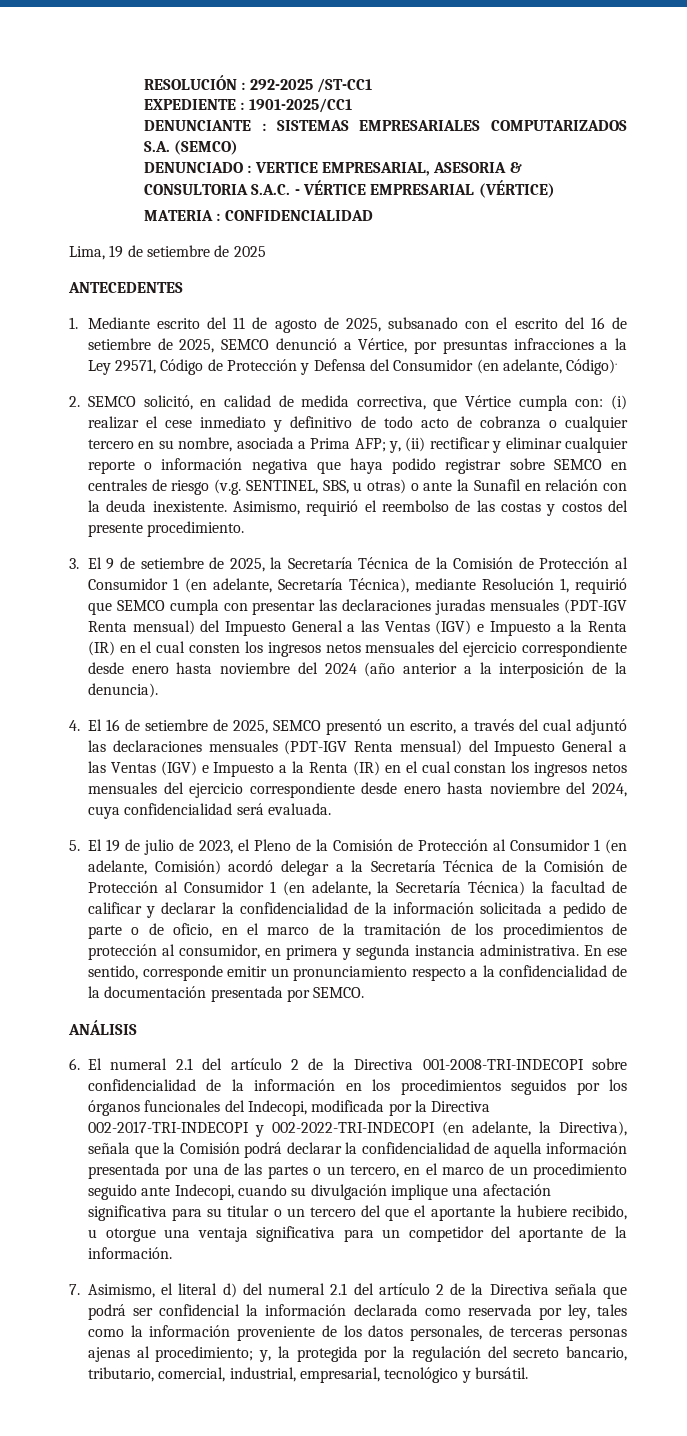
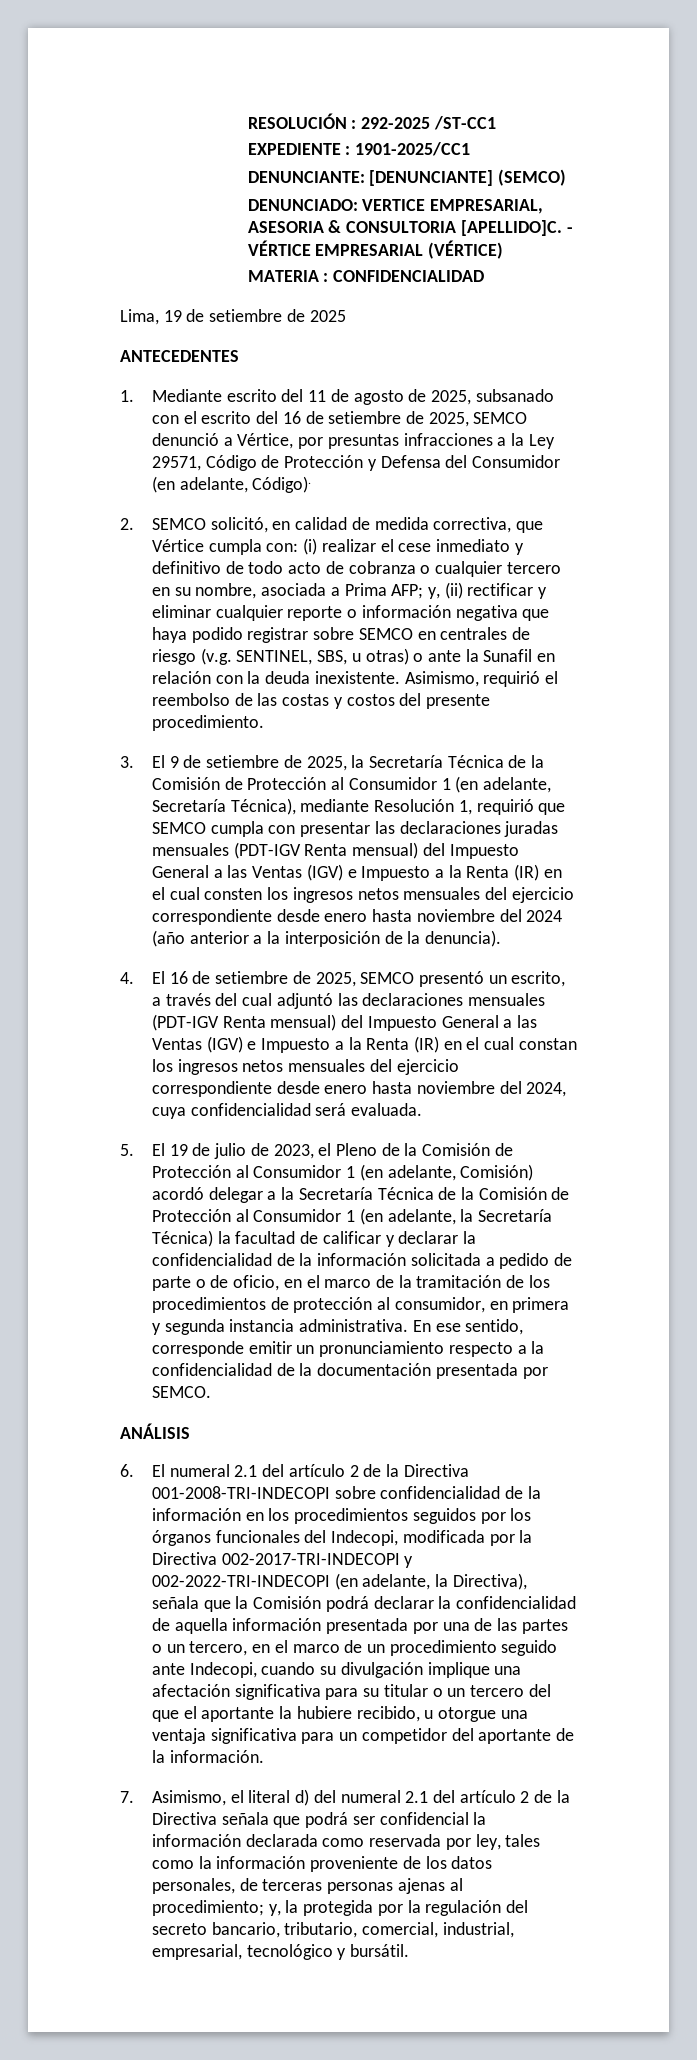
- DENUNCIANTE : SISTEMAS EMPRESARIALES COMPUTARIZADOS S.A. (SEMCO)
+ DENUNCIANTE: [DENUNCIANTE] (SEMCO)
- DENUNCIADO : VERTICE EMPRESARIAL, ASESORIA & CONSULTORIA S.A.C. - VÉRTICE EMPRESARIAL (VÉRTICE)
+ DENUNCIADO: VERTICE EMPRESARIAL, ASESORIA & CONSULTORIA [APELLIDO]C. - VÉRTICE EMPRESARIAL (VÉRTICE)

